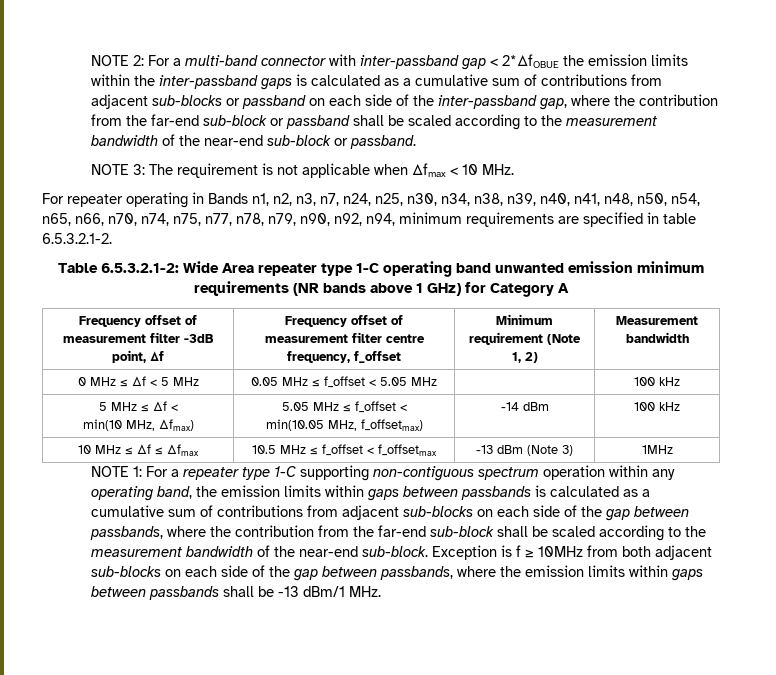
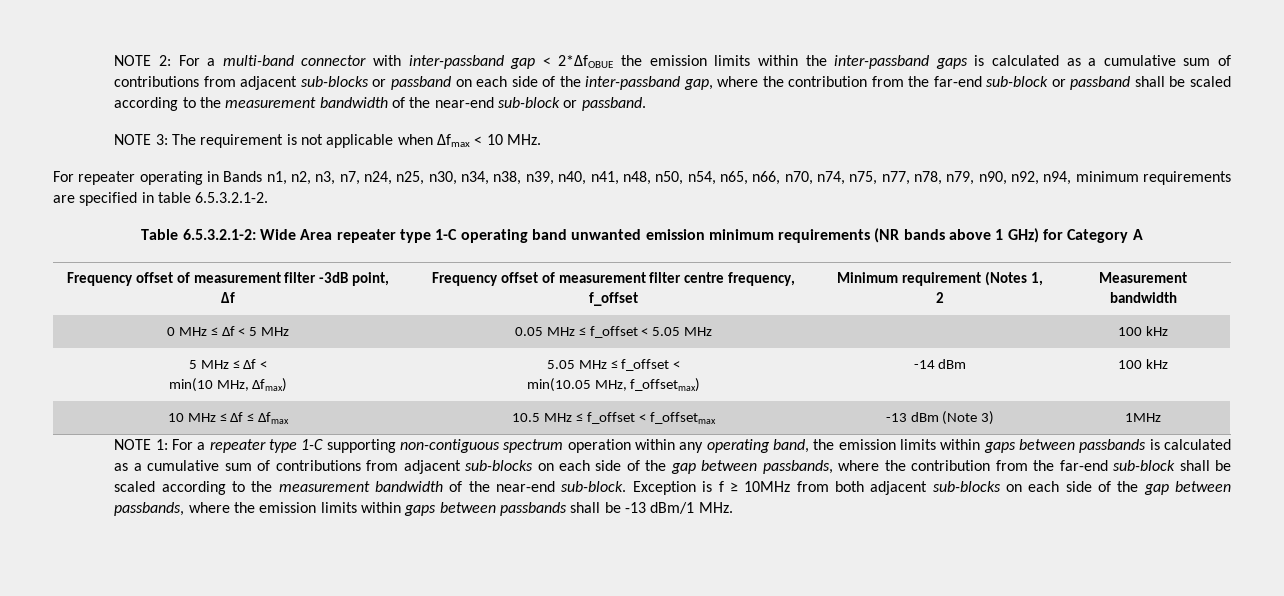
- Frequency offset of measurement filter -3dB point, Δf | Frequency offset of measurement filter centre frequency, f_offset | Minimum requirement (Note 1, 2) | Measurement bandwidth
+ Frequency offset of measurement filter -3dB point, Δf | Frequency offset of measurement filter centre frequency, f_offset | Minimum requirement (Notes 1, 2 | Measurement bandwidth

